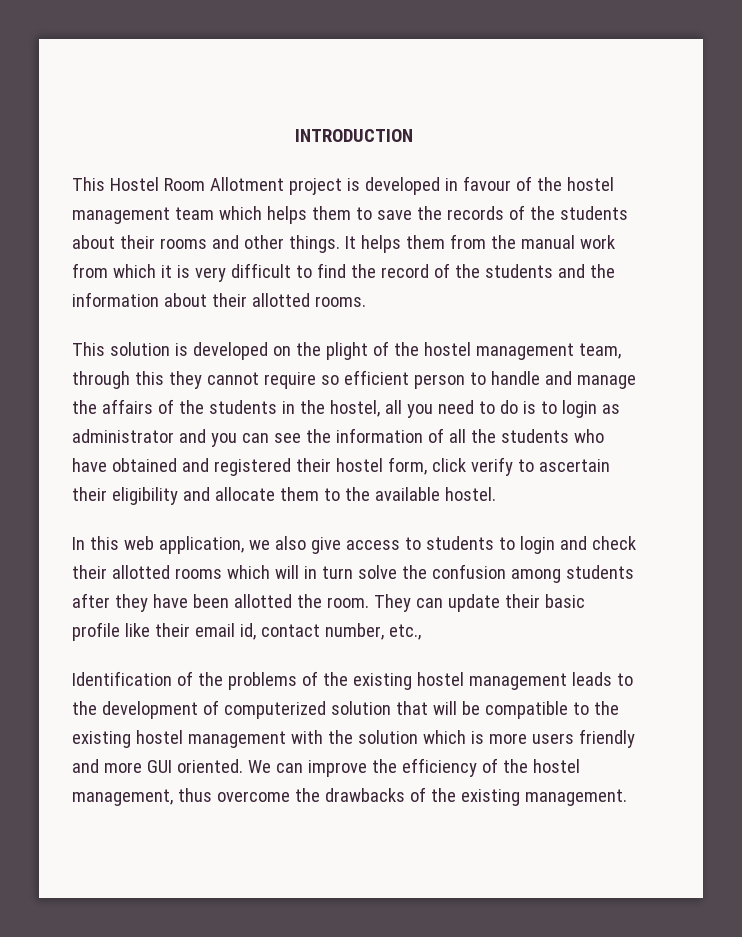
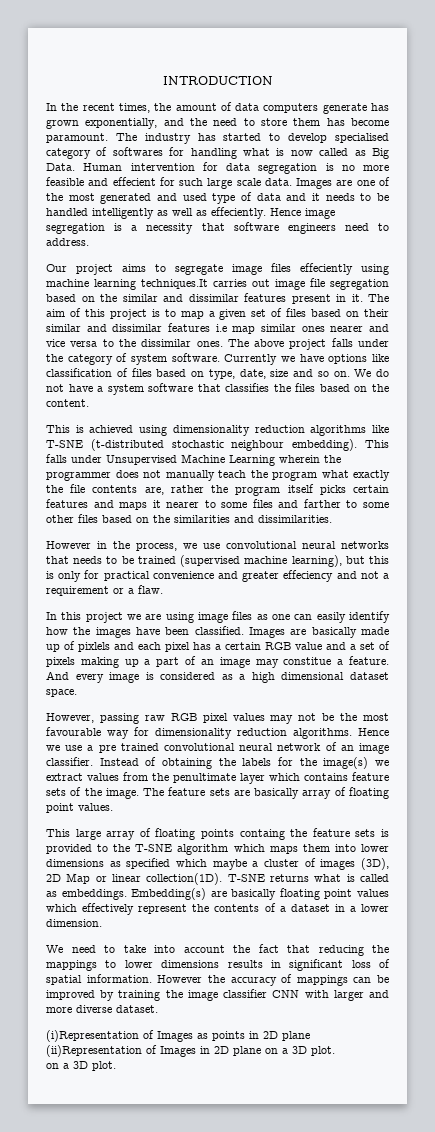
- This Hostel Room Allotment project is developed in favour of the hostel management team which helps them to save the records of the students about their rooms and other things. It helps them from the manual work from which it is very difficult to find the record of the students and the information about their allotted rooms.
- This solution is developed on the plight of the hostel management team, through this they cannot require so efficient person to handle and manage the affairs of the students in the hostel, all you need to do is to login as administrator and you can see the information of all the students who have obtained and registered their hostel form, click verify to ascertain their eligibility and allocate them to the available hostel.
- In this web application, we also give access to students to login and check their allotted rooms which will in turn solve the confusion among students after they have been allotted the room. They can update their basic profile like their email id, contact number, etc.,
- Identification of the problems of the existing hostel management leads to the development of computerized solution that will be compatible to the existing hostel management with the solution which is more users friendly and more GUI oriented. We can improve the efficiency of the hostel management, thus overcome the drawbacks of the existing management.
+ In the recent times, the amount of data computers generate has grown exponentially, and the need to store them has become paramount. The industry has started to develop specialised category of softwares for handling what is now called as Big Data. Human intervention for data segregation is no more feasible and effecient for such large scale data. Images are one of the most generated and used type of data and it needs to be handled intelligently as well as effeciently. Hence image segregation is a necessity that software engineers need to address.
+ Our project aims to segregate image files effeciently using machine learning techniques.It carries out image file segregation based on the similar and dissimilar features present in it. The aim of this project is to map a given set of files based on their similar and dissimilar features i.e map similar ones nearer and vice versa to the dissimilar ones. The above project falls under the category of system software. Currently we have options like classification of files based on type, date, size and so on. We do not have a system software that classifies the files based on the content.
+ This is achieved using dimensionality reduction algorithms like T-SNE (t-distributed stochastic neighbour embedding). This falls under Unsupervised Machine Learning wherein the programmer does not manually teach the program what exactly the file contents are, rather the program itself picks certain features and maps it nearer to some files and farther to some other files based on the similarities and dissimilarities.
+ However in the process, we use convolutional neural networks that needs to be trained (supervised machine learning), but this is only for practical convenience and greater effeciency and not a requirement or a flaw.
+ In this project we are using image files as one can easily identify how the images have been classified. Images are basically made up of pixlels and each pixel has a certain RGB value and a set of pixels making up a part of an image may constitue a feature. And every image is considered as a high dimensional dataset space.
+ However, passing raw RGB pixel values may not be the most favourable way for dimensionality reduction algorithms. Hence we use a pre trained convolutional neural network of an image classifier. Instead of obtaining the labels for the image(s) we extract values from the penultimate layer which contains feature sets of the image. The feature sets are basically array of floating point values.
+ This large array of floating points containg the feature sets is provided to the T-SNE algorithm which maps them into lower dimensions as specified which maybe a cluster of images (3D), 2D Map or linear collection(1D). T-SNE returns what is called as embeddings. Embedding(s) are basically floating point values which effectively represent the contents of a dataset in a lower dimension.
+ We need to take into account the fact that reducing the mappings to lower dimensions results in significant loss of spatial information. However the accuracy of mappings can be improved by training the image classifier CNN with larger and more diverse dataset.
+ (i)Representation of Images as points in 2D plane (ii)Representation of Images in 2D plane on a 3D plot.
+ on a 3D plot.

